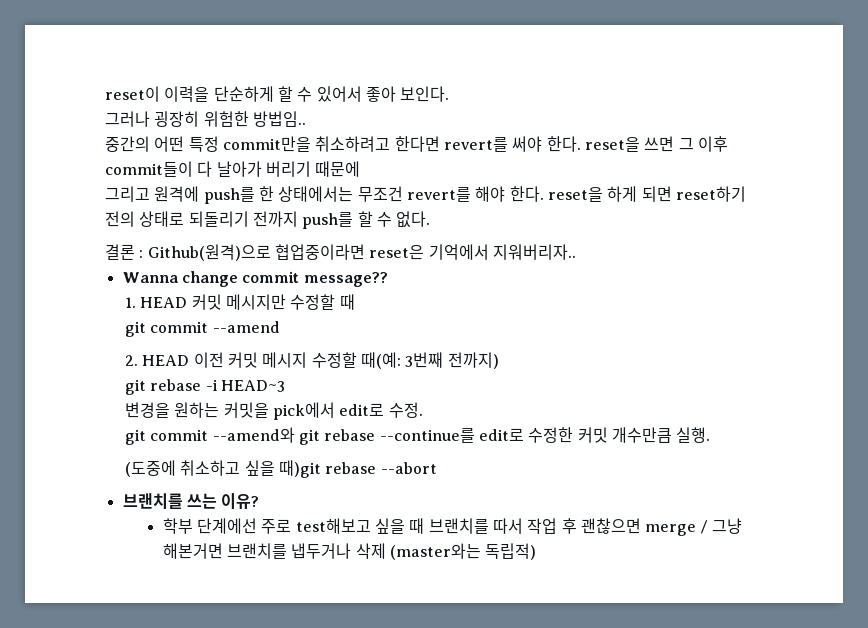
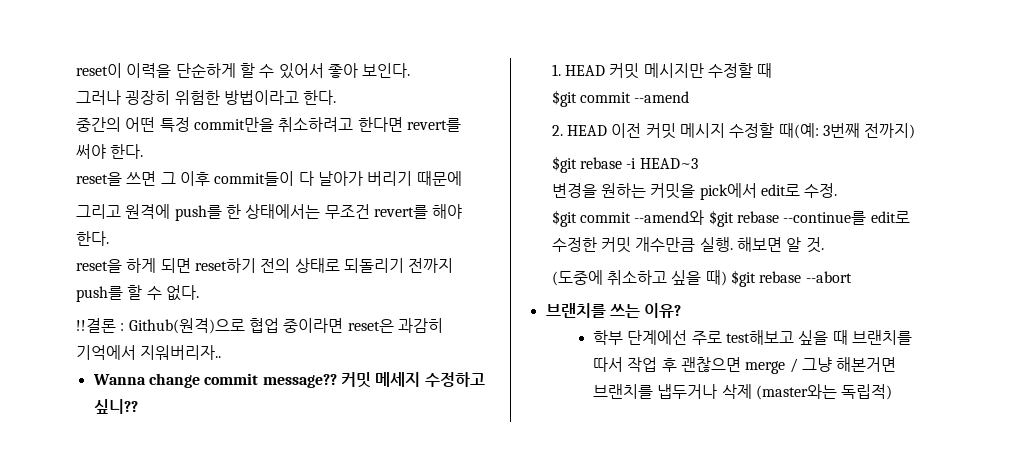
- 그러나 굉장히 위험한 방법임..
+ 그러나 굉장히 위험한 방법이라고 한다.
- 중간의 어떤 특정 commit만을 취소하려고 한다면 revert를 써야 한다. reset을 쓰면 그 이후 commit들이 다 날아가 버리기 때문에
+ 중간의 어떤 특정 commit만을 취소하려고 한다면 revert를 써야 한다.
+ reset을 쓰면 그 이후 commit들이 다 날아가 버리기 때문에
- 그리고 원격에 push를 한 상태에서는 무조건 revert를 해야 한다. reset을 하게 되면 reset하기 전의 상태로 되돌리기 전까지 push를 할 수 없다.
+ 그리고 원격에 push를 한 상태에서는 무조건 revert를 해야 한다.
+ reset을 하게 되면 reset하기 전의 상태로 되돌리기 전까지 push를 할 수 없다.
- 결론 : Github(원격)으로 협업중이라면 reset은 기억에서 지워버리자..
+ !!결론 : Github(원격)으로 협업 중이라면 reset은 과감히 기억에서 지워버리자..
+ 커밋 메세지 수정하고 싶니??
- git commit --amend
+ $git commit --amend
- git rebase -i HEAD~3
+ $git rebase -i HEAD~3
- git commit --amend와 git rebase --continue를 edit로 수정한 커밋 개수만큼 실행.
+ $git commit --amend와 $git rebase --continue를 edit로 수정한 커밋 개수만큼 실행. 해보면 알 것.
- (도중에 취소하고 싶을 때)git rebase --abort
+ (도중에 취소하고 싶을 때) $git rebase --abort

